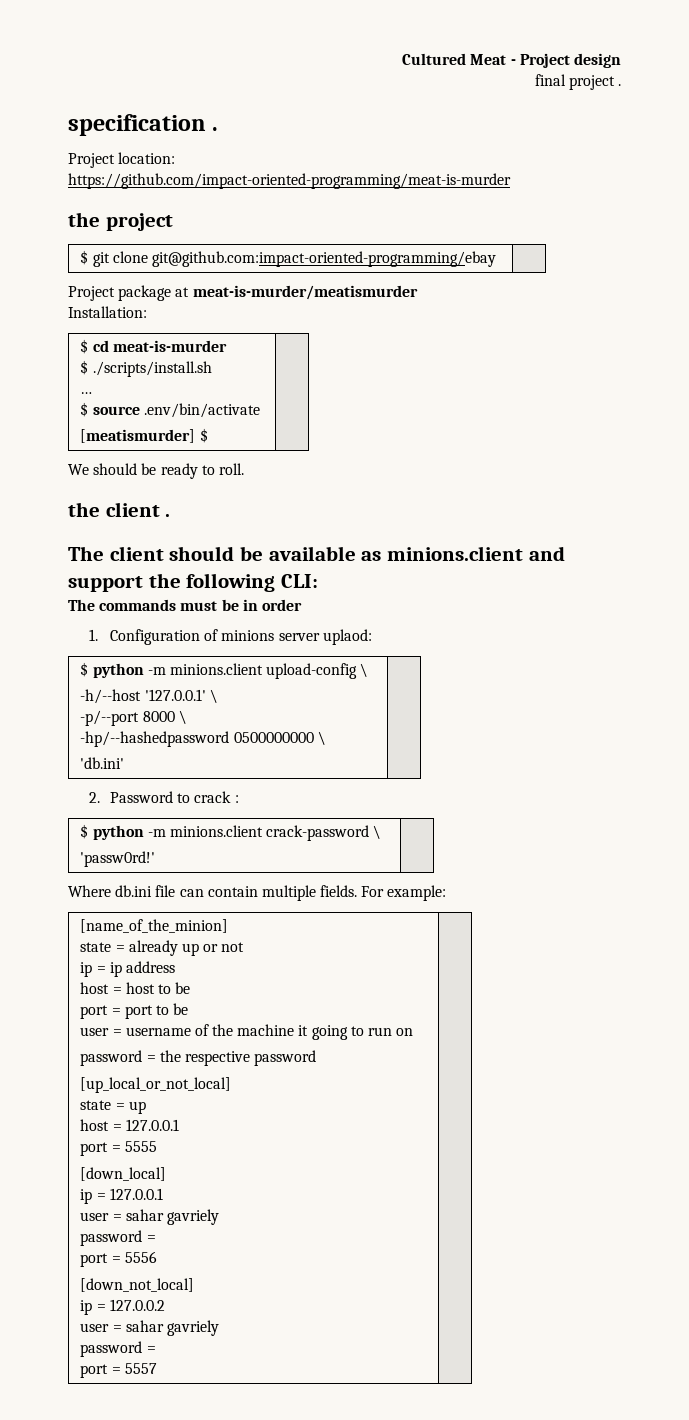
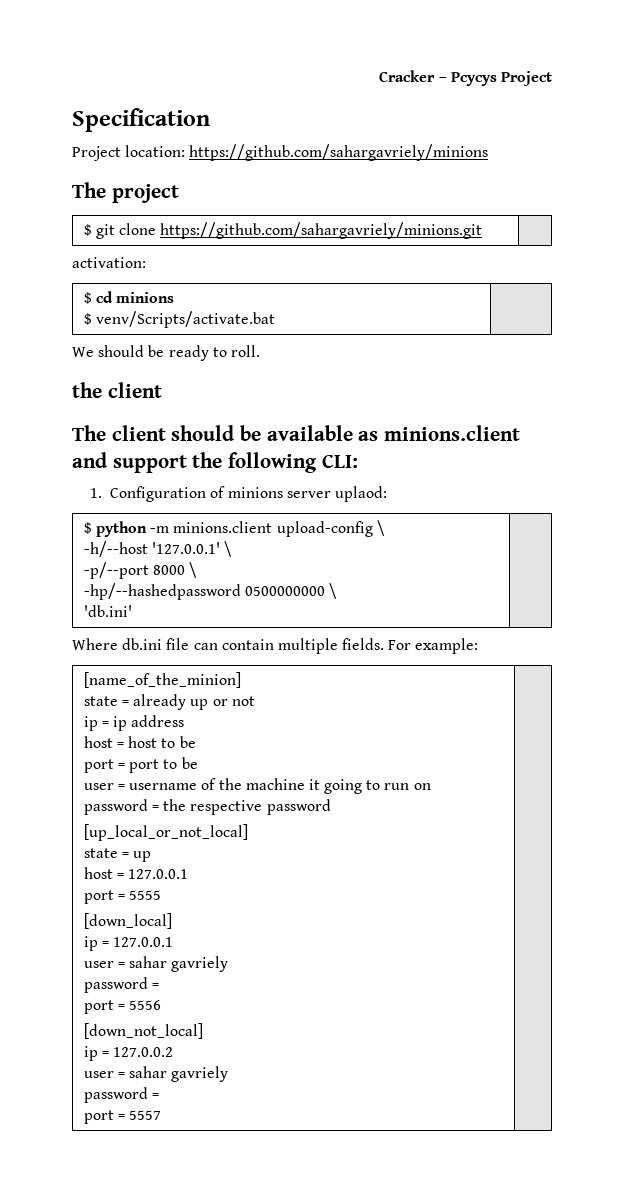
- Cultured Meat - Project design
- final project .
- specification .
+ Cracker – Pcycys Project
+ Specification
- Project location: https://github.com/impact-oriented-programming/meat-is-murder
- the project
+ Project location: https://github.com/sahargavriely/minions
+ The project
- $ git clone git@github.com:impact-oriented-programming/ebay |
- Project package at meat-is-murder/meatismurder
- Installation:
+ $ git clone https://github.com/sahargavriely/minions.git |
+ activation:
- $ cd meat-is-murder
- $ ./scripts/install.sh
- …
- $ source .env/bin/activate
- [meatismurder] $ |
+ $ cd minions
+ $ venv/Scripts/activate.bat |
- the client .
+ the client
- The commands must be in order
- 2. Password to crack :
- $ python -m minions.client crack-password \
- 'passw0rd!' |

